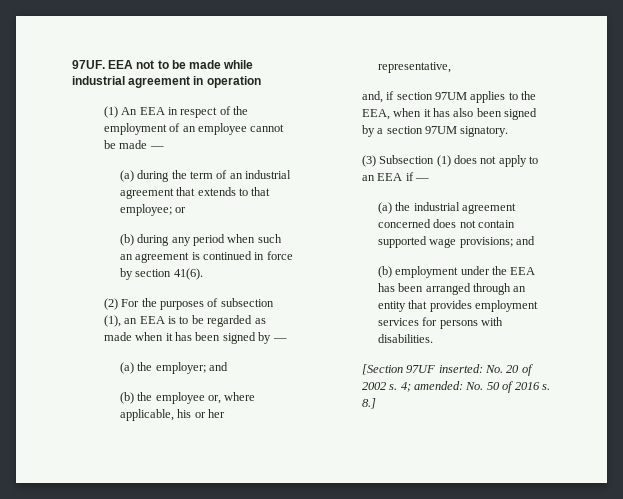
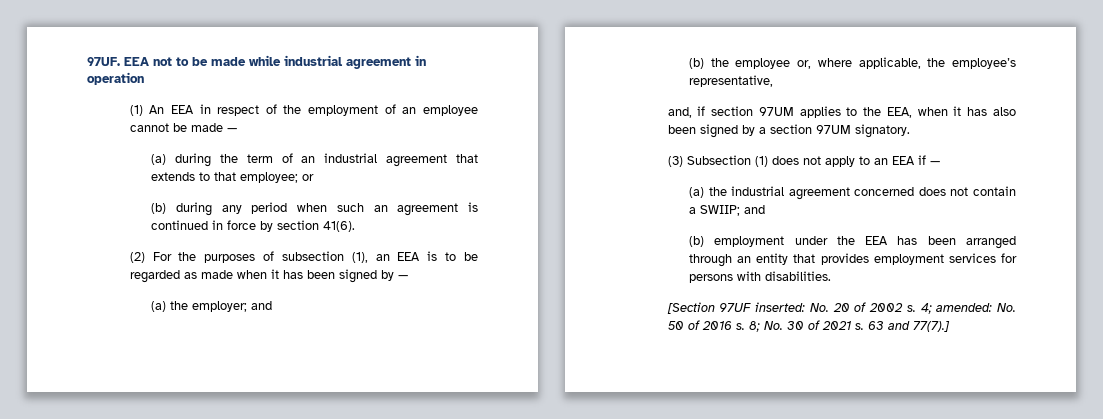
- (b) the employee or, where applicable, his or her representative,
+ (b) the employee or, where applicable, the employee’s representative,
- (a) the industrial agreement concerned does not contain supported wage provisions; and
+ (a) the industrial agreement concerned does not contain a SWIIP; and
- 8.]
+ 8; No. 30 of 2021 s. 63 and 77(7).]

